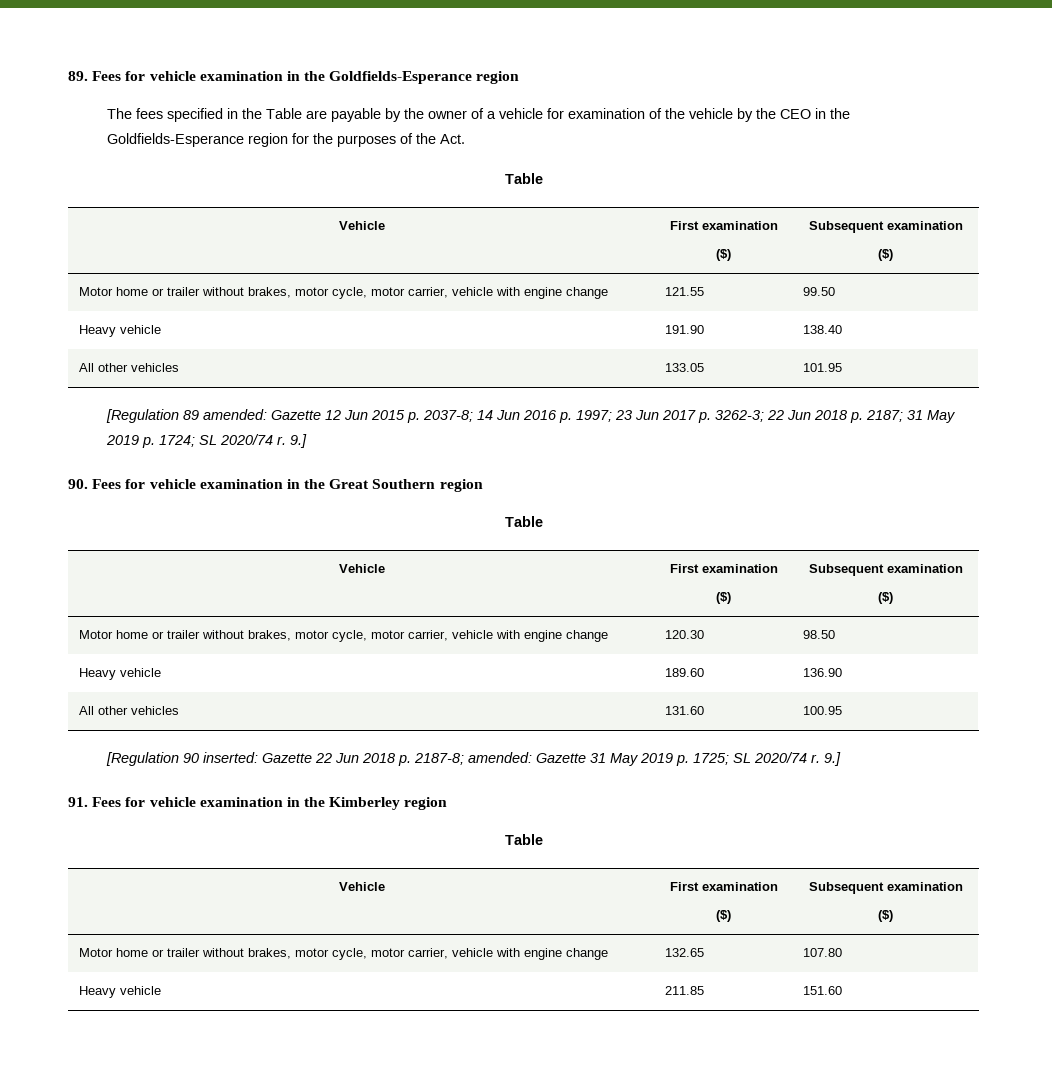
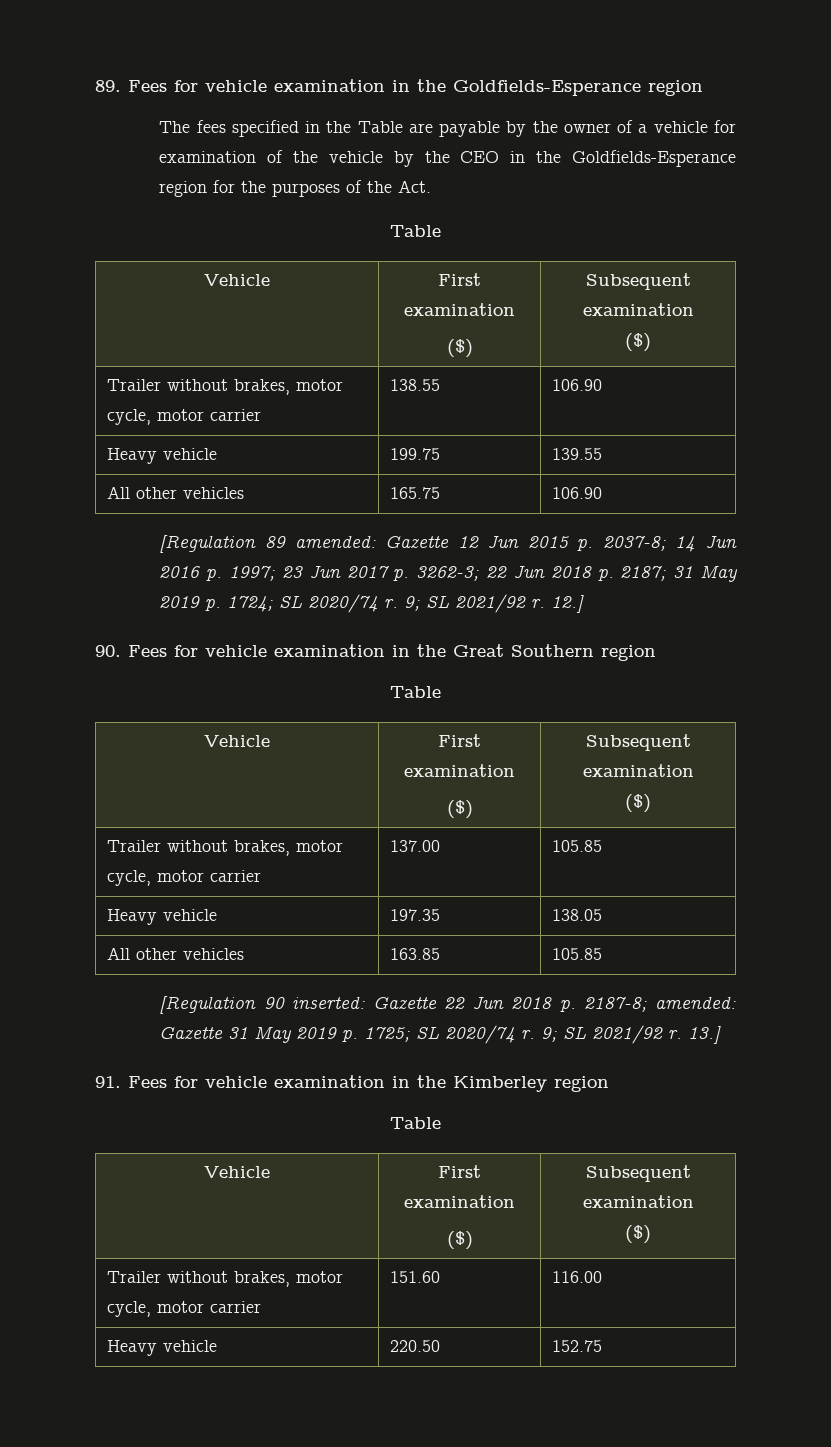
- Motor home or trailer without brakes, motor cycle, motor carrier, vehicle with engine change | 121.55 | 99.50
- Heavy vehicle | 191.90 | 138.40
- All other vehicles | 133.05 | 101.95
+ Trailer without brakes, motor cycle, motor carrier | 138.55 | 106.90
+ Heavy vehicle | 199.75 | 139.55
+ All other vehicles | 165.75 | 106.90
- [Regulation 89 amended: Gazette 12 Jun 2015 p. 2037-8; 14 Jun 2016 p. 1997; 23 Jun 2017 p. 3262-3; 22 Jun 2018 p. 2187; 31 May 2019 p. 1724; SL 2020/74 r. 9.]
+ [Regulation 89 amended: Gazette 12 Jun 2015 p. 2037-8; 14 Jun 2016 p. 1997; 23 Jun 2017 p. 3262-3; 22 Jun 2018 p. 2187; 31 May 2019 p. 1724; SL 2020/74 r. 9; SL 2021/92 r. 12.]
- Motor home or trailer without brakes, motor cycle, motor carrier, vehicle with engine change | 120.30 | 98.50
- Heavy vehicle | 189.60 | 136.90
- All other vehicles | 131.60 | 100.95
+ Trailer without brakes, motor cycle, motor carrier | 137.00 | 105.85
+ Heavy vehicle | 197.35 | 138.05
+ All other vehicles | 163.85 | 105.85
- [Regulation 90 inserted: Gazette 22 Jun 2018 p. 2187-8; amended: Gazette 31 May 2019 p. 1725; SL 2020/74 r. 9.]
+ [Regulation 90 inserted: Gazette 22 Jun 2018 p. 2187-8; amended: Gazette 31 May 2019 p. 1725; SL 2020/74 r. 9; SL 2021/92 r. 13.]
- Motor home or trailer without brakes, motor cycle, motor carrier, vehicle with engine change | 132.65 | 107.80
- Heavy vehicle | 211.85 | 151.60
+ Trailer without brakes, motor cycle, motor carrier | 151.60 | 116.00
+ Heavy vehicle | 220.50 | 152.75

